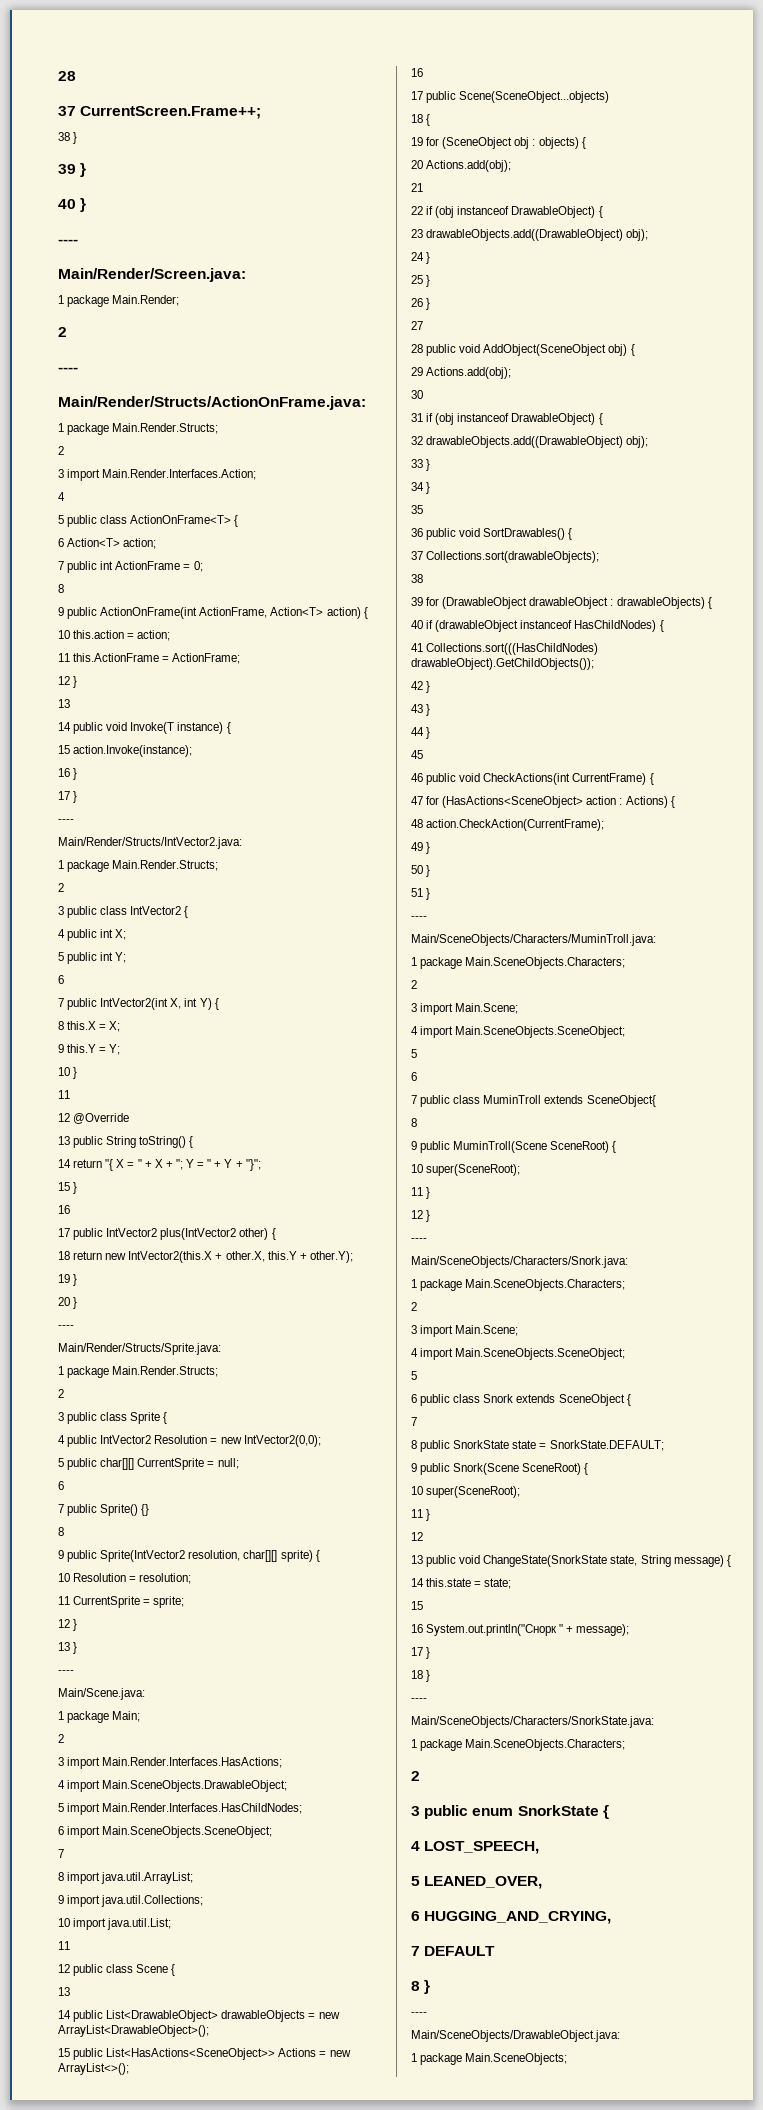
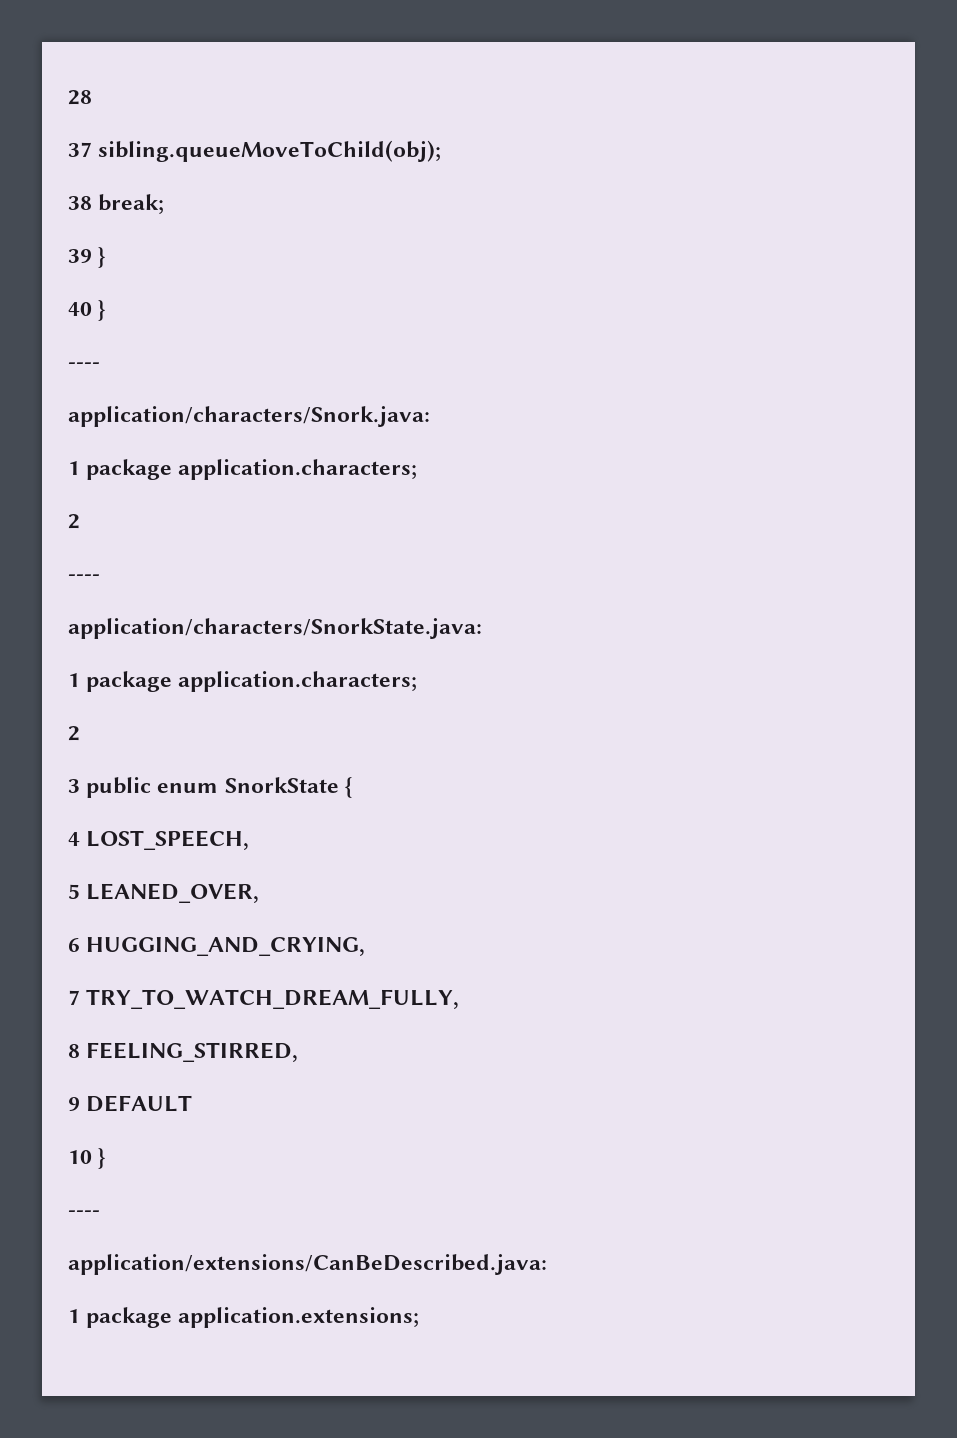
- 37 CurrentScreen.Frame++;
- 38 }
+ 37 sibling.queueMoveToChild(obj);
+ 38 break;
- Main/Render/Screen.java:
- 1 package Main.Render;
+ application/characters/Snork.java:
+ 1 package application.characters;
- Main/Render/Structs/ActionOnFrame.java:
- 1 package Main.Render.Structs;
- 2
- 3 import Main.Render.Interfaces.Action;
- 4
- 5 public class ActionOnFrame<T> {
- 6 Action<T> action;
- 7 public int ActionFrame = 0;
- 8
- 9 public ActionOnFrame(int ActionFrame, Action<T> action) {
- 10 this.action = action;
- 11 this.ActionFrame = ActionFrame;
- 12 }
- 13
- 14 public void Invoke(T instance) {
- 15 action.Invoke(instance);
- 16 }
- 17 }
- ----
- Main/Render/Structs/IntVector2.java:
- 1 package Main.Render.Structs;
- 2
- 3 public class IntVector2 {
- 4 public int X;
- 5 public int Y;
- 6
- 7 public IntVector2(int X, int Y) {
- 8 this.X = X;
- 9 this.Y = Y;
- 10 }
- 11
- 12 @Override
- 13 public String toString() {
- 14 return "{ X = " + X + "; Y = " + Y + "}";
- 15 }
- 16
- 17 public IntVector2 plus(IntVector2 other) {
- 18 return new IntVector2(this.X + other.X, this.Y + other.Y);
- 19 }
- 20 }
- ----
- Main/Render/Structs/Sprite.java:
- 1 package Main.Render.Structs;
- 2
- 3 public class Sprite {
- 4 public IntVector2 Resolution = new IntVector2(0,0);
- 5 public char[][] CurrentSprite = null;
- 6
- 7 public Sprite() {}
- 8
- 9 public Sprite(IntVector2 resolution, char[][] sprite) {
- 10 Resolution = resolution;
- 11 CurrentSprite = sprite;
- 12 }
- 13 }
- ----
- Main/Scene.java:
- 1 package Main;
- 2
- 3 import Main.Render.Interfaces.HasActions;
- 4 import Main.SceneObjects.DrawableObject;
- 5 import Main.Render.Interfaces.HasChildNodes;
- 6 import Main.SceneObjects.SceneObject;
- 7
- 8 import java.util.ArrayList;
- 9 import java.util.Collections;
- 10 import java.util.List;
- 11
- 12 public class Scene {
- 13
- 14 public List<DrawableObject> drawableObjects = new ArrayList<DrawableObject>();
- 15 public List<HasActions<SceneObject>> Actions = new ArrayList<>();
- 16
- 17 public Scene(SceneObject...objects)
- 18 {
- 19 for (SceneObject obj : objects) {
- 20 Actions.add(obj);
- 21
- 22 if (obj instanceof DrawableObject) {
- 23 drawableObjects.add((DrawableObject) obj);
- 24 }
- 25 }
- 26 }
- 27
- 28 public void AddObject(SceneObject obj) {
- 29 Actions.add(obj);
- 30
- 31 if (obj instanceof DrawableObject) {
- 32 drawableObjects.add((DrawableObject) obj);
- 33 }
- 34 }
- 35
- 36 public void SortDrawables() {
- 37 Collections.sort(drawableObjects);
- 38
- 39 for (DrawableObject drawableObject : drawableObjects) {
- 40 if (drawableObject instanceof HasChildNodes) {
- 41 Collections.sort(((HasChildNodes) drawableObject).GetChildObjects());
- 42 }
- 43 }
- 44 }
- 45
- 46 public void CheckActions(int CurrentFrame) {
- 47 for (HasActions<SceneObject> action : Actions) {
- 48 action.CheckAction(CurrentFrame);
- 49 }
- 50 }
- 51 }
- ----
- Main/SceneObjects/Characters/MuminTroll.java:
- 1 package Main.SceneObjects.Characters;
- 2
- 3 import Main.Scene;
- 4 import Main.SceneObjects.SceneObject;
- 5
- 6
- 7 public class MuminTroll extends SceneObject{
- 8
- 9 public MuminTroll(Scene SceneRoot) {
- 10 super(SceneRoot);
- 11 }
- 12 }
- ----
- Main/SceneObjects/Characters/Snork.java:
- 1 package Main.SceneObjects.Characters;
- 2
- 3 import Main.Scene;
- 4 import Main.SceneObjects.SceneObject;
- 5
- 6 public class Snork extends SceneObject {
- 7
- 8 public SnorkState state = SnorkState.DEFAULT;
- 9 public Snork(Scene SceneRoot) {
- 10 super(SceneRoot);
- 11 }
- 12
- 13 public void ChangeState(SnorkState state, String message) {
- 14 this.state = state;
- 15
- 16 System.out.println("Снорк " + message);
- 17 }
- 18 }
- ----
- Main/SceneObjects/Characters/SnorkState.java:
- 1 package Main.SceneObjects.Characters;
+ application/characters/SnorkState.java:
+ 1 package application.characters;
- 7 DEFAULT
+ 7 TRY_TO_WATCH_DREAM_FULLY,
+ 8 FEELING_STIRRED,
+ 9 DEFAULT
- 8 }
+ 10 }
  ----
- Main/SceneObjects/DrawableObject.java:
- 1 package Main.SceneObjects;
+ application/extensions/CanBeDescribed.java:
+ 1 package application.extensions;

